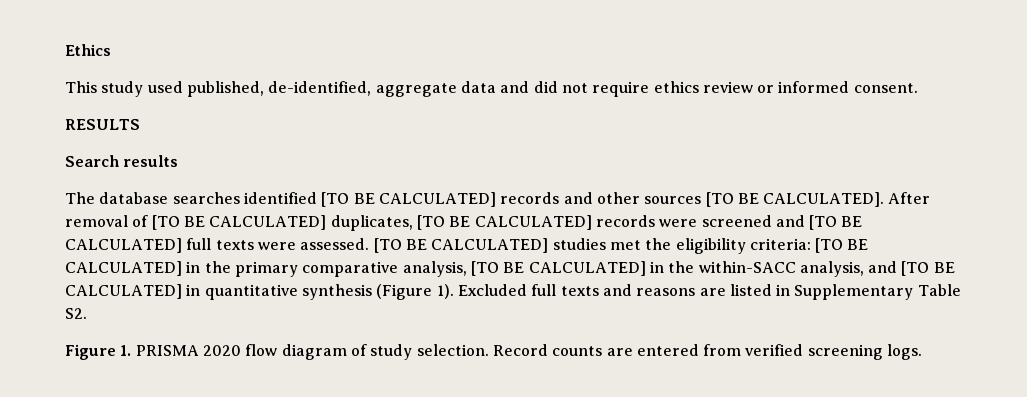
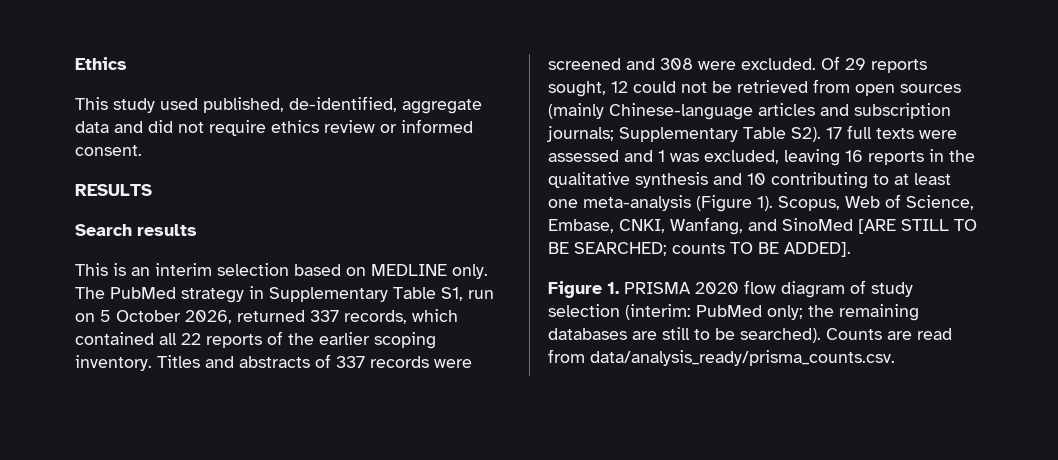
- The database searches identified [TO BE CALCULATED] records and other sources [TO BE CALCULATED]. After removal of [TO BE CALCULATED] duplicates, [TO BE CALCULATED] records were screened and [TO BE CALCULATED] full texts were assessed. [TO BE CALCULATED] studies met the eligibility criteria: [TO BE CALCULATED] in the primary comparative analysis, [TO BE CALCULATED] in the within-SACC analysis, and [TO BE CALCULATED] in quantitative synthesis (Figure 1). Excluded full texts and reasons are listed in Supplementary Table S2.
+ This is an interim selection based on MEDLINE only. The PubMed strategy in Supplementary Table S1, run on 5 October 2026, returned 337 records, which contained all 22 reports of the earlier scoping inventory. Titles and abstracts of 337 records were screened and 308 were excluded. Of 29 reports sought, 12 could not be retrieved from open sources (mainly Chinese-language articles and subscription journals; Supplementary Table S2). 17 full texts were assessed and 1 was excluded, leaving 16 reports in the qualitative synthesis and 10 contributing to at least one meta-analysis (Figure 1). Scopus, Web of Science, Embase, CNKI, Wanfang, and SinoMed [ARE STILL TO BE SEARCHED; counts TO BE ADDED].
- Figure 1. PRISMA 2020 flow diagram of study selection. Record counts are entered from verified screening logs.
+ Figure 1. PRISMA 2020 flow diagram of study selection (interim: PubMed only; the remaining databases are still to be searched). Counts are read from data/analysis_ready/prisma_counts.csv.

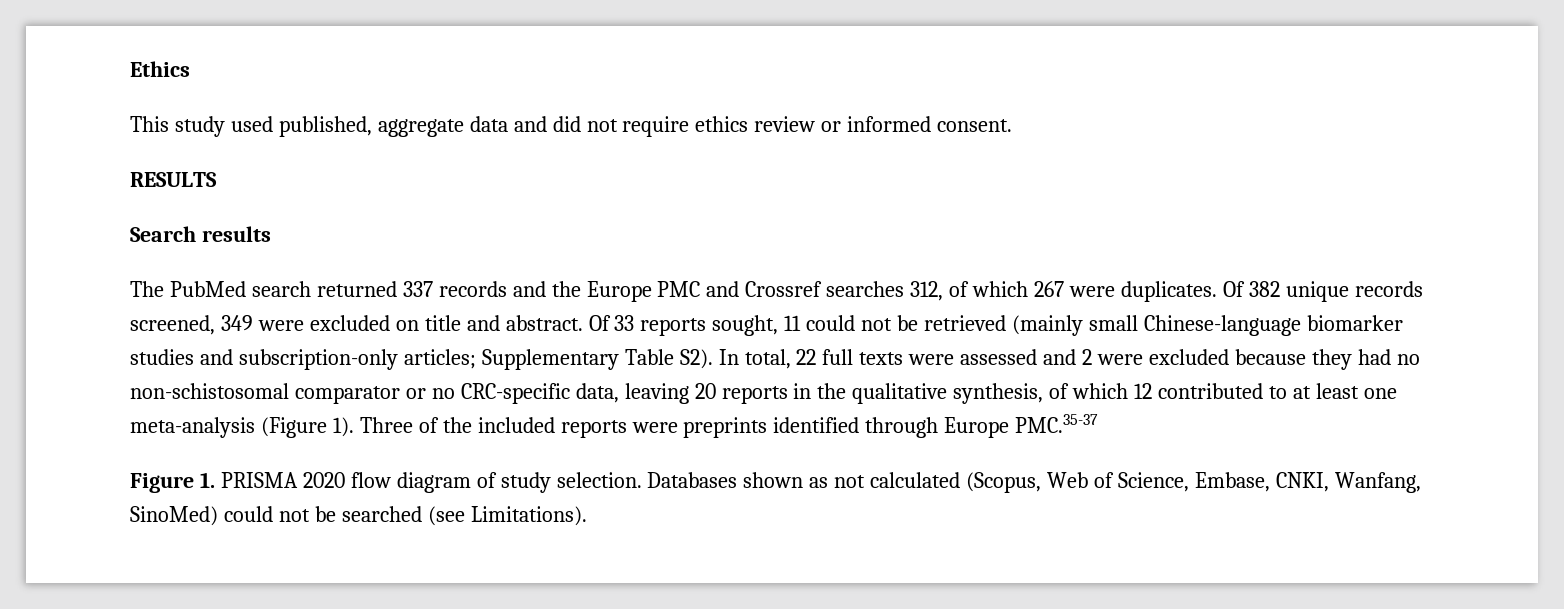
- This study used published, de-identified, aggregate data and did not require ethics review or informed consent.
+ This study used published, aggregate data and did not require ethics review or informed consent.
- This is an interim selection based on MEDLINE only. The PubMed strategy in Supplementary Table S1, run on 5 October 2026, returned 337 records, which contained all 22 reports of the earlier scoping inventory. Titles and abstracts of 337 records were screened and 308 were excluded. Of 29 reports sought, 12 could not be retrieved from open sources (mainly Chinese-language articles and subscription journals; Supplementary Table S2). 17 full texts were assessed and 1 was excluded, leaving 16 reports in the qualitative synthesis and 10 contributing to at least one meta-analysis (Figure 1).
+ The PubMed search returned 337 records and the Europe PMC and Crossref searches 312, of which 267 were duplicates. Of 382 unique records screened, 349 were excluded on title and abstract. Of 33 reports sought, 11 could not be retrieved (mainly small Chinese-language biomarker studies and subscription-only articles; Supplementary Table S2). In total, 22 full texts were assessed and 2 were excluded because they had no non-schistosomal comparator or no CRC-specific data, leaving 20 reports in the qualitative synthesis, of which 12 contributed to at least one meta-analysis (Figure 1).
- Scopus, Web of Science, Embase, CNKI, Wanfang, and SinoMed [ARE STILL TO BE SEARCHED; counts TO BE ADDED].
+ Three of the included reports were preprints identified through Europe PMC.35-37
- Figure 1. PRISMA 2020 flow diagram of study selection (interim: PubMed only; the remaining databases are still to be searched). Counts are read from data/analysis_ready/prisma_counts.csv.
+ Figure 1. PRISMA 2020 flow diagram of study selection. Databases shown as not calculated (Scopus, Web of Science, Embase, CNKI, Wanfang, SinoMed) could not be searched (see Limitations).

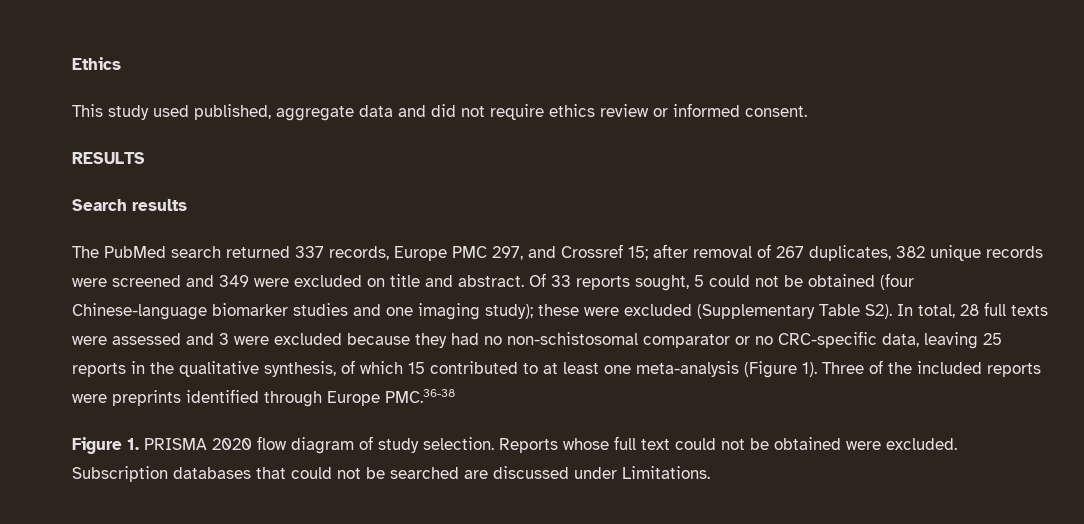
- The PubMed search returned 337 records and the Europe PMC and Crossref searches 312, of which 267 were duplicates. Of 382 unique records screened, 349 were excluded on title and abstract.
+ The PubMed search returned 337 records, Europe PMC 297, and Crossref 15; after removal of 267 duplicates, 382 unique records were screened and 349 were excluded on title and abstract.
- Of 33 reports sought, 11 could not be retrieved (mainly small Chinese-language biomarker studies and subscription-only articles; Supplementary Table S2). In total, 22 full texts were assessed and 2 were excluded because they had no non-schistosomal comparator or no CRC-specific data, leaving 20 reports in the qualitative synthesis, of which 12 contributed to at least one meta-analysis (Figure 1).
+ Of 33 reports sought, 5 could not be obtained (four Chinese-language biomarker studies and one imaging study); these were excluded (Supplementary Table S2). In total, 28 full texts were assessed and 3 were excluded because they had no non-schistosomal comparator or no CRC-specific data, leaving 25 reports in the qualitative synthesis, of which 15 contributed to at least one meta-analysis (Figure 1).
- Three of the included reports were preprints identified through Europe PMC.35-37
+ Three of the included reports were preprints identified through Europe PMC.36-38
- Databases shown as not calculated (Scopus, Web of Science, Embase, CNKI, Wanfang, SinoMed) could not be searched (see Limitations).
+ Reports whose full text could not be obtained were excluded. Subscription databases that could not be searched are discussed under Limitations.

